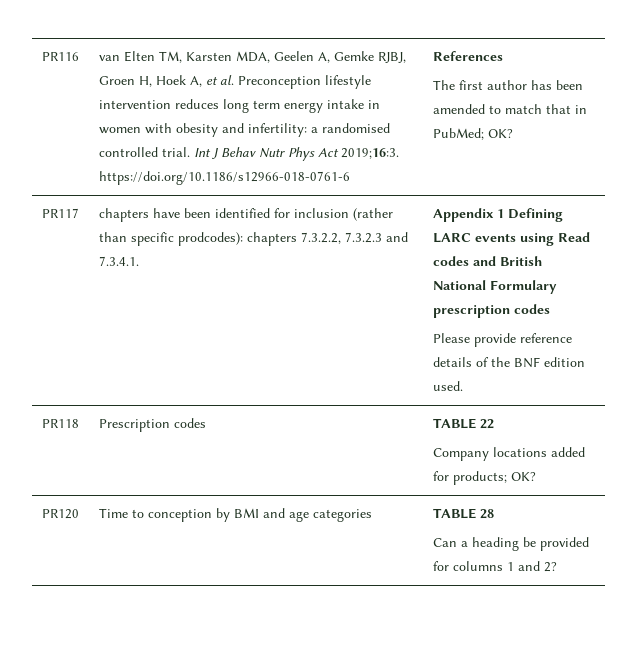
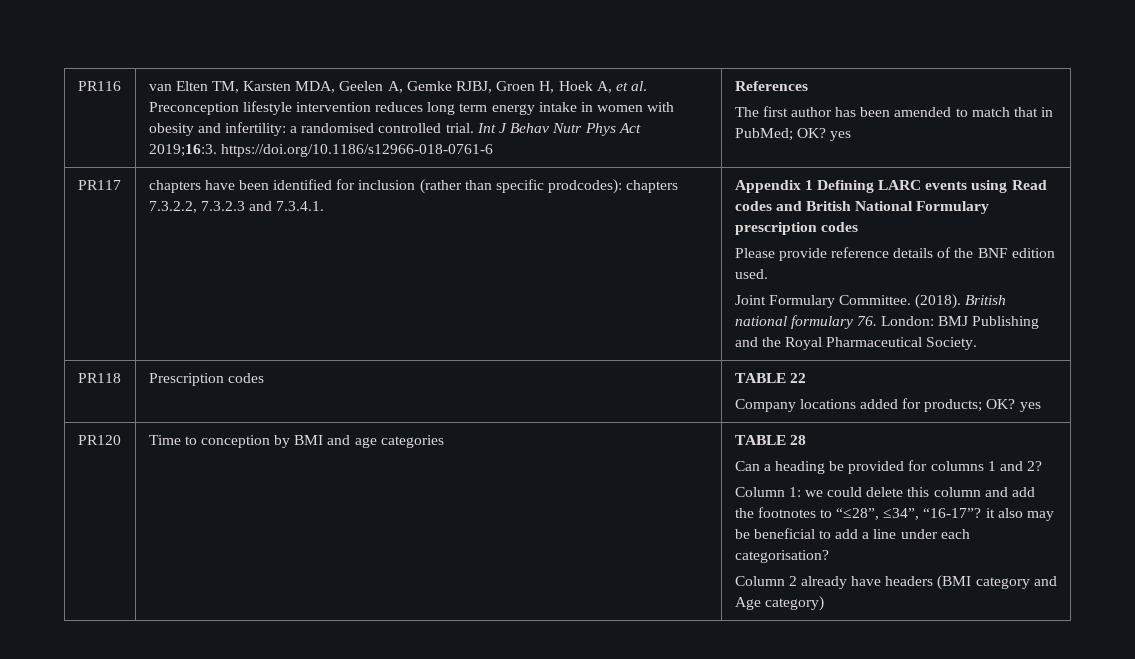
- The first author has been amended to match that in PubMed; OK?
+ The first author has been amended to match that in PubMed; OK? yes
+ Joint Formulary Committee. (2018). British national formulary 76. London: BMJ Publishing and the Royal Pharmaceutical Society.
  PR118 | Prescription codes | TABLE 22
- Company locations added for products; OK?
+ Company locations added for products; OK? yes
+ Column 1: we could delete this column and add the footnotes to “≤28”, ≤34”, “16-17”? it also may be beneficial to add a line under each categorisation?
+ Column 2 already have headers (BMI category and Age category)

